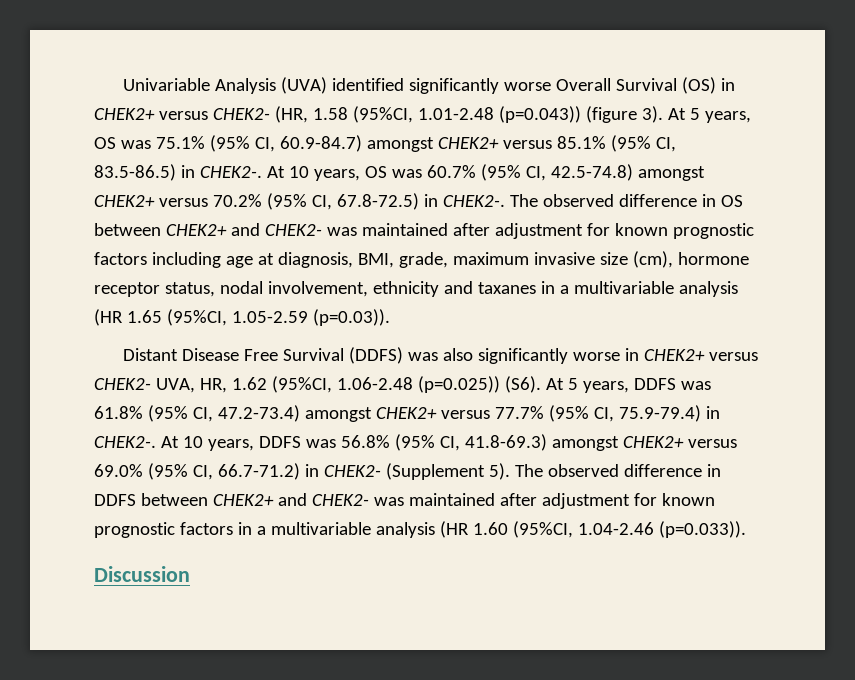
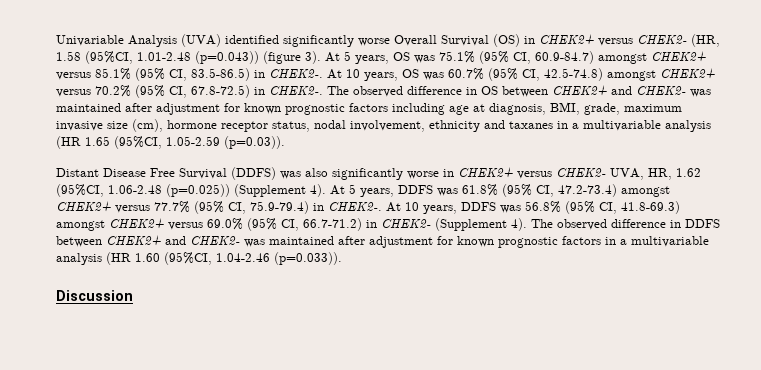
- Distant Disease Free Survival (DDFS) was also significantly worse in CHEK2+ versus CHEK2- UVA, HR, 1.62 (95%CI, 1.06-2.48 (p=0.025)) (S6). At 5 years, DDFS was 61.8% (95% CI, 47.2-73.4) amongst CHEK2+ versus 77.7% (95% CI, 75.9-79.4) in CHEK2-.
+ Distant Disease Free Survival (DDFS) was also significantly worse in CHEK2+ versus CHEK2- UVA, HR, 1.62 (95%CI, 1.06-2.48 (p=0.025)) (Supplement 4). At 5 years, DDFS was 61.8% (95% CI, 47.2-73.4) amongst CHEK2+ versus 77.7% (95% CI, 75.9-79.4) in CHEK2-.
- At 10 years, DDFS was 56.8% (95% CI, 41.8-69.3) amongst CHEK2+ versus 69.0% (95% CI, 66.7-71.2) in CHEK2- (Supplement 5).
+ At 10 years, DDFS was 56.8% (95% CI, 41.8-69.3) amongst CHEK2+ versus 69.0% (95% CI, 66.7-71.2) in CHEK2- (Supplement 4).

